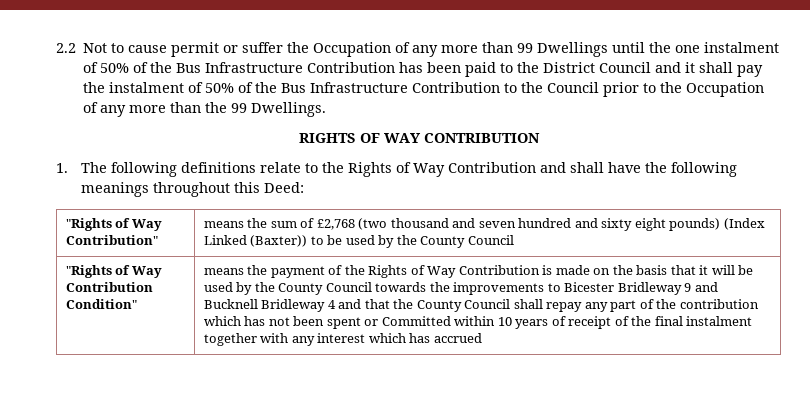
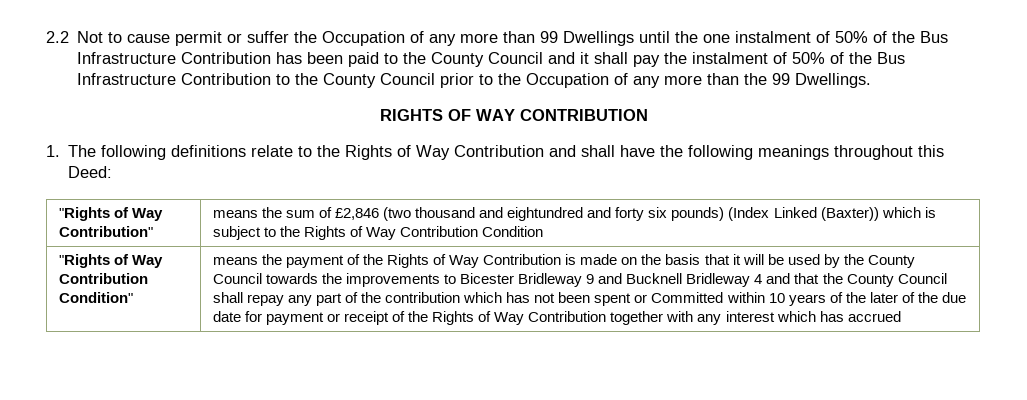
- 2.2 Not to cause permit or suffer the Occupation of any more than 99 Dwellings until the one instalment of 50% of the Bus Infrastructure Contribution has been paid to the District Council and it shall pay the instalment of 50% of the Bus Infrastructure Contribution to the Council prior to the Occupation of any more than the 99 Dwellings.
+ 2.2 Not to cause permit or suffer the Occupation of any more than 99 Dwellings until the one instalment of 50% of the Bus Infrastructure Contribution has been paid to the County Council and it shall pay the instalment of 50% of the Bus Infrastructure Contribution to the County Council prior to the Occupation of any more than the 99 Dwellings.
- "Rights of Way Contribution" | means the sum of £2,768 (two thousand and seven hundred and sixty eight pounds) (Index Linked (Baxter)) to be used by the County Council
+ "Rights of Way Contribution" | means the sum of £2,846 (two thousand and eightundred and forty six pounds) (Index Linked (Baxter)) which is subject to the Rights of Way Contribution Condition
- means the payment of the Rights of Way Contribution is made on the basis that it will be used by the County Council towards the improvements to Bicester Bridleway 9 and Bucknell Bridleway 4 and that the County Council shall repay any part of the contribution which has not been spent or Committed within 10 years of receipt of the final instalment together with any interest which has accrued
+ means the payment of the Rights of Way Contribution is made on the basis that it will be used by the County Council towards the improvements to Bicester Bridleway 9 and Bucknell Bridleway 4 and that the County Council shall repay any part of the contribution which has not been spent or Committed within 10 years of the later of the due date for payment or receipt of the Rights of Way Contribution together with any interest which has accrued

